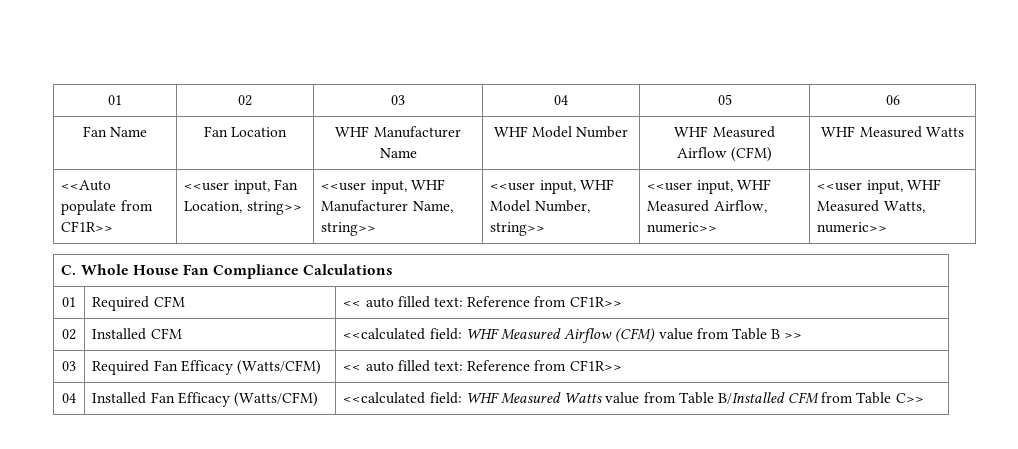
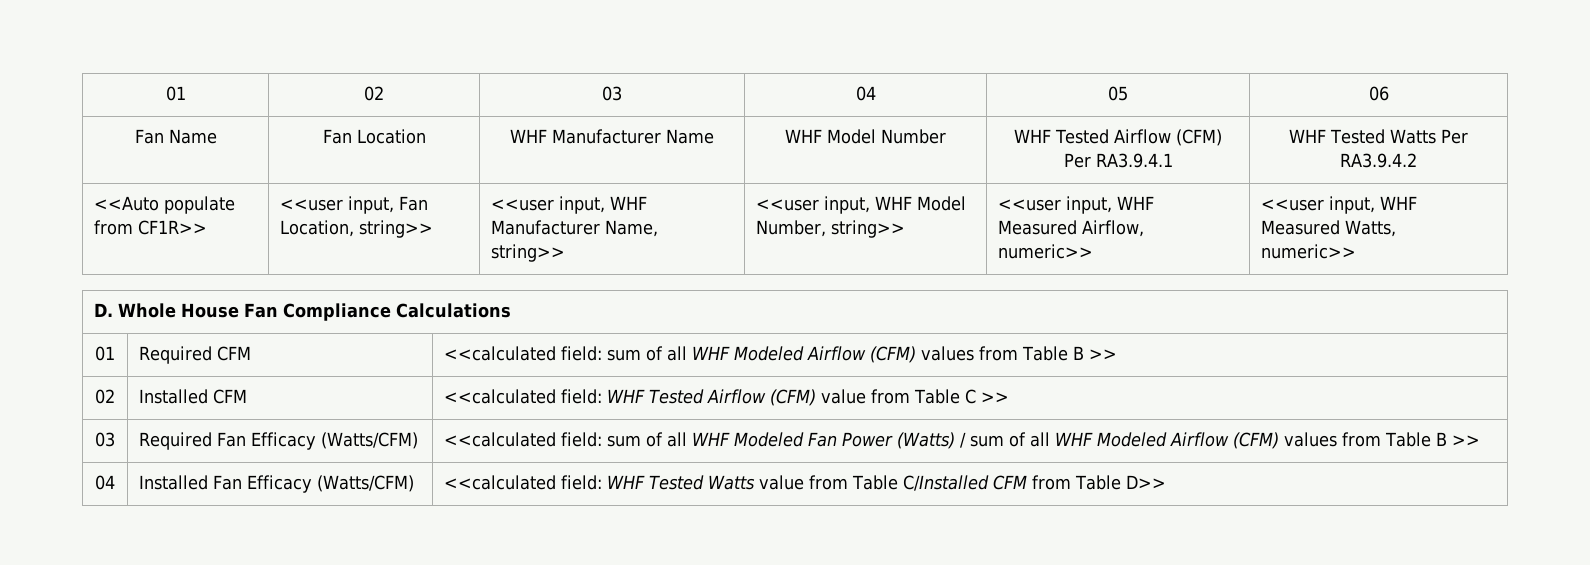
- Fan Name | Fan Location | WHF Manufacturer Name | WHF Model Number | WHF Measured Airflow (CFM) | WHF Measured Watts
+ Fan Name | Fan Location | WHF Manufacturer Name | WHF Model Number | WHF Tested Airflow (CFM) Per RA3.9.4.1 | WHF Tested Watts Per RA3.9.4.2
- C. Whole House Fan Compliance Calculations
+ D. Whole House Fan Compliance Calculations
- 01 | Required CFM | << auto filled text: Reference from CF1R>>
+ 01 | Required CFM | <<calculated field: sum of all WHF Modeled Airflow (CFM) values from Table B >>
- 02 | Installed CFM | <<calculated field: WHF Measured Airflow (CFM) value from Table B >>
+ 02 | Installed CFM | <<calculated field: WHF Tested Airflow (CFM) value from Table C >>
- 03 | Required Fan Efficacy (Watts/CFM) | << auto filled text: Reference from CF1R>>
+ 03 | Required Fan Efficacy (Watts/CFM) | <<calculated field: sum of all WHF Modeled Fan Power (Watts) / sum of all WHF Modeled Airflow (CFM) values from Table B >>
- 04 | Installed Fan Efficacy (Watts/CFM) | <<calculated field: WHF Measured Watts value from Table B/Installed CFM from Table C>>
+ 04 | Installed Fan Efficacy (Watts/CFM) | <<calculated field: WHF Tested Watts value from Table C/Installed CFM from Table D>>

